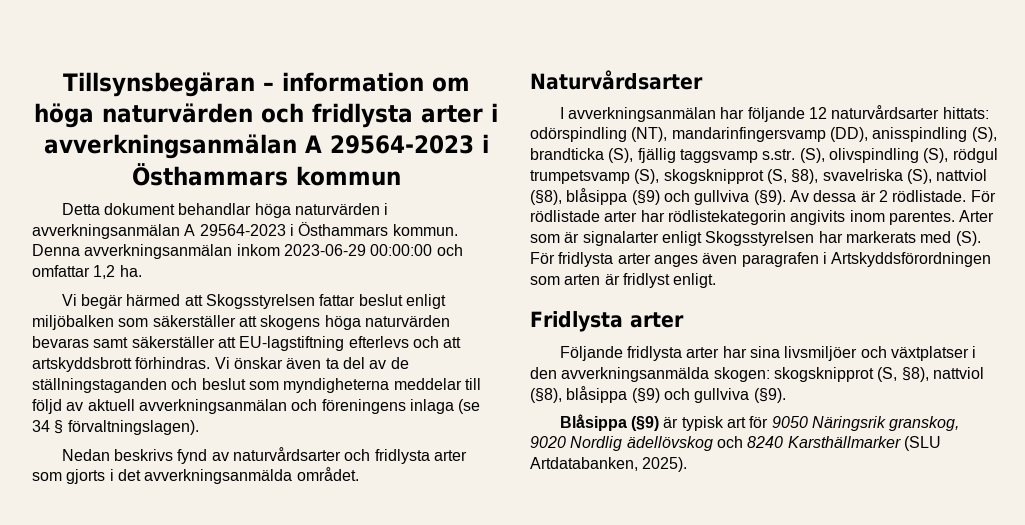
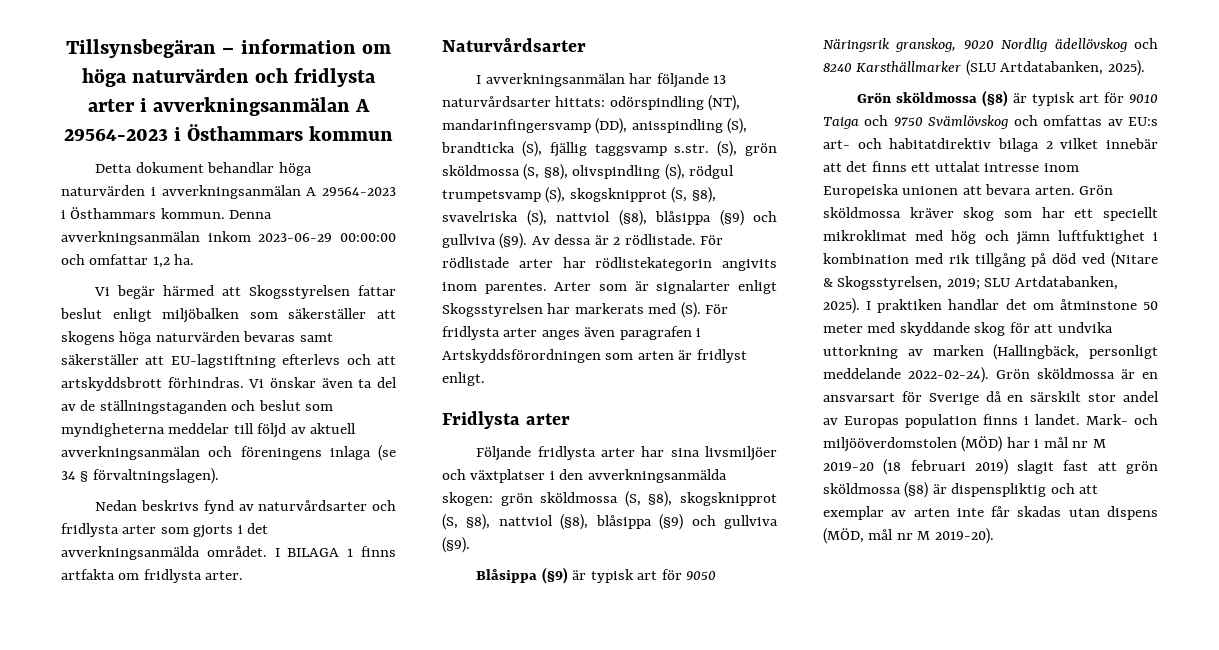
+ I BILAGA 1 finns artfakta om fridlysta arter.
- I avverkningsanmälan har följande 12 naturvårdsarter hittats: odörspindling (NT), mandarinfingersvamp (DD), anisspindling (S), brandticka (S), fjällig taggsvamp s.str. (S), olivspindling (S), rödgul trumpetsvamp (S), skogsknipprot (S, §8), svavelriska (S), nattviol (§8), blåsippa (§9) och gullviva (§9).
+ I avverkningsanmälan har följande 13 naturvårdsarter hittats: odörspindling (NT), mandarinfingersvamp (DD), anisspindling (S), brandticka (S), fjällig taggsvamp s.str. (S), grön sköldmossa (S, §8), olivspindling (S), rödgul trumpetsvamp (S), skogsknipprot (S, §8), svavelriska (S), nattviol (§8), blåsippa (§9) och gullviva (§9).
- Följande fridlysta arter har sina livsmiljöer och växtplatser i den avverkningsanmälda skogen: skogsknipprot (S, §8), nattviol (§8), blåsippa (§9) och gullviva (§9).
+ Följande fridlysta arter har sina livsmiljöer och växtplatser i den avverkningsanmälda skogen: grön sköldmossa (S, §8), skogsknipprot (S, §8), nattviol (§8), blåsippa (§9) och gullviva (§9).
+ Grön sköldmossa (§8) är typisk art för 9010 Taiga och 9750 Svämlövskog och omfattas av EU:s art- och habitatdirektiv bilaga 2 vilket innebär att det finns ett uttalat intresse inom Europeiska unionen att bevara arten. Grön sköldmossa kräver skog som har ett speciellt mikroklimat med hög och jämn luftfuktighet i kombination med rik tillgång på död ved (Nitare & Skogsstyrelsen, 2019; SLU Artdatabanken, 2025). I praktiken handlar det om åtminstone 50 meter med skyddande skog för att undvika uttorkning av marken (Hallingbäck, personligt meddelande 2022-02-24). Grön sköldmossa är en ansvarsart för Sverige då en särskilt stor andel av Europas population finns i landet. Mark- och miljööverdomstolen (MÖD) har i mål nr M 2019-20 (18 februari 2019) slagit fast att grön sköldmossa (§8) är dispenspliktig och att exemplar av arten inte får skadas utan dispens (MÖD, mål nr M 2019-20).

